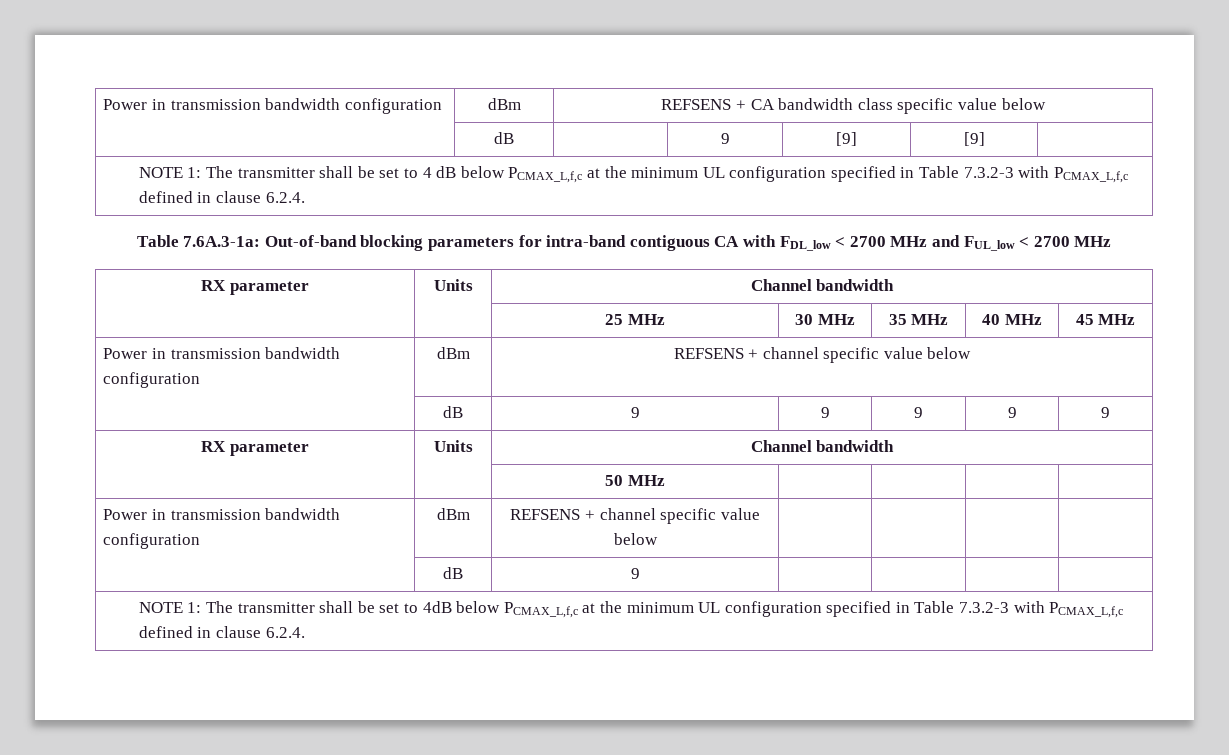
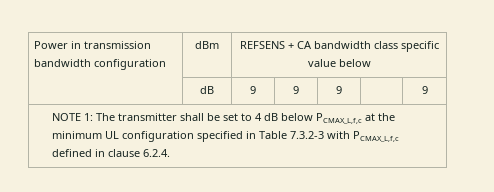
- | dB | | 9 | [9] | [9] |
+ | dB | 9 | 9 | 9 | | 9
- Table 7.6A.3-1a: Out-of-band blocking parameters for intra-band contiguous CA with FDL_low < 2700 MHz and FUL_low < 2700 MHz
- RX parameter | Units | Channel bandwidth
- | | 25 MHz | 30 MHz | 35 MHz | 40 MHz | 45 MHz
- Power in transmission bandwidth configuration | dBm | REFSENS + channel specific value below
- | dB | 9 | 9 | 9 | 9 | 9
- RX parameter | Units | Channel bandwidth
- | | 50 MHz | | | |
- Power in transmission bandwidth configuration | dBm | REFSENS + channel specific value below | | | |
- | dB | 9 | | | |
- NOTE 1: The transmitter shall be set to 4dB below PCMAX_L,f,c at the minimum UL configuration specified in Table 7.3.2-3 with PCMAX_L,f,c defined in clause 6.2.4.

